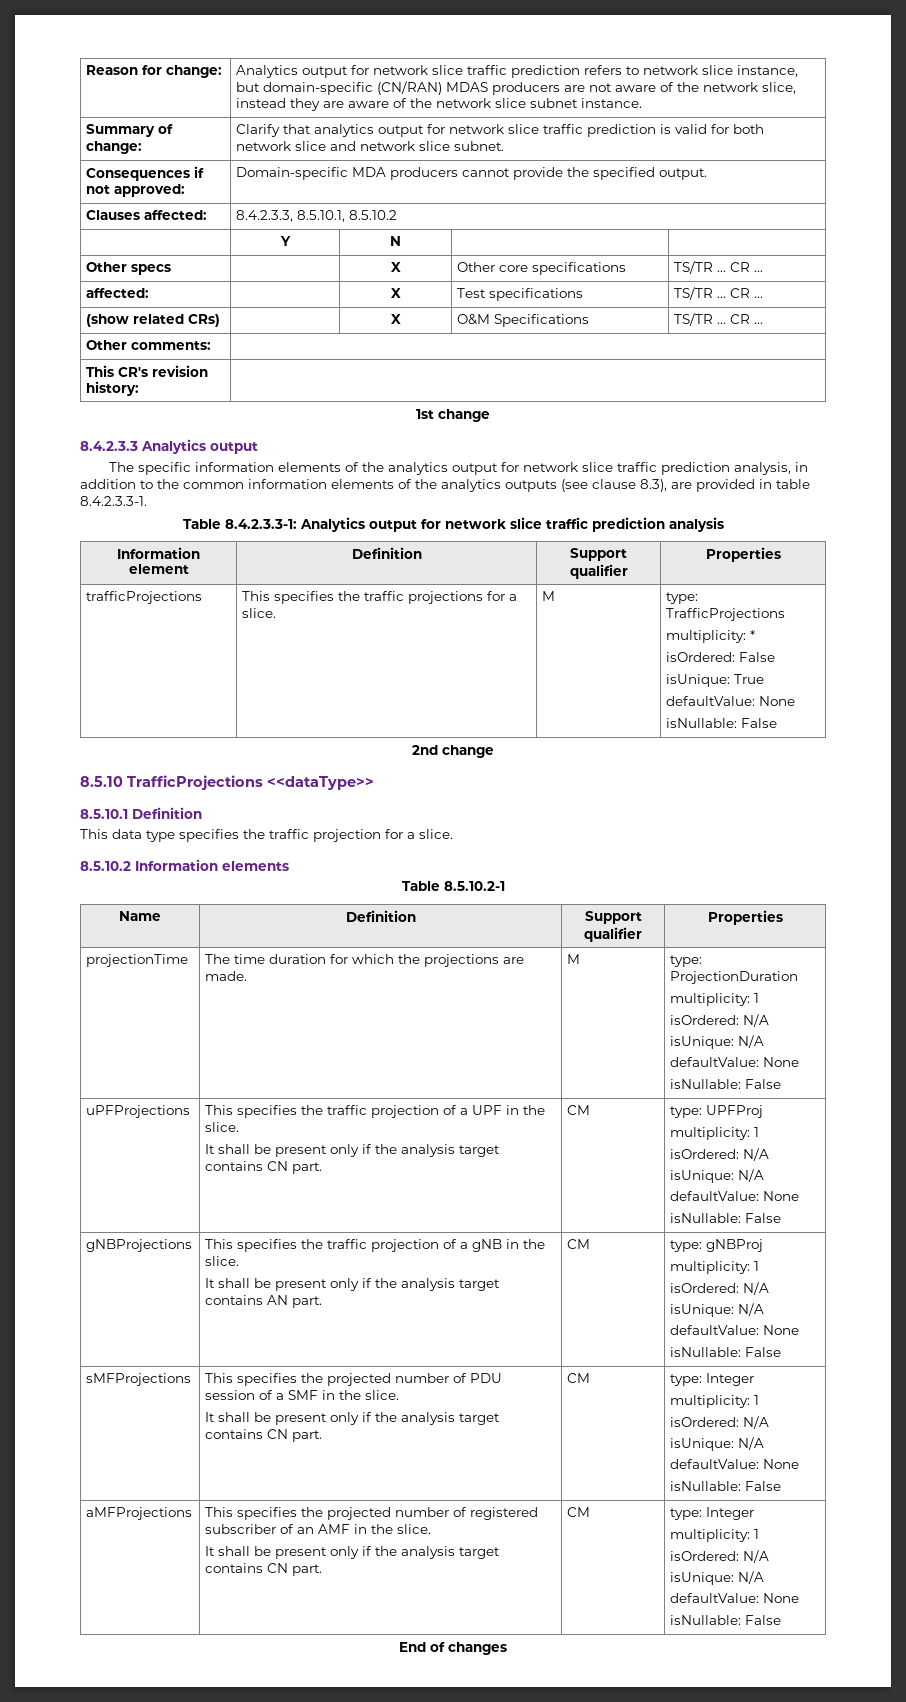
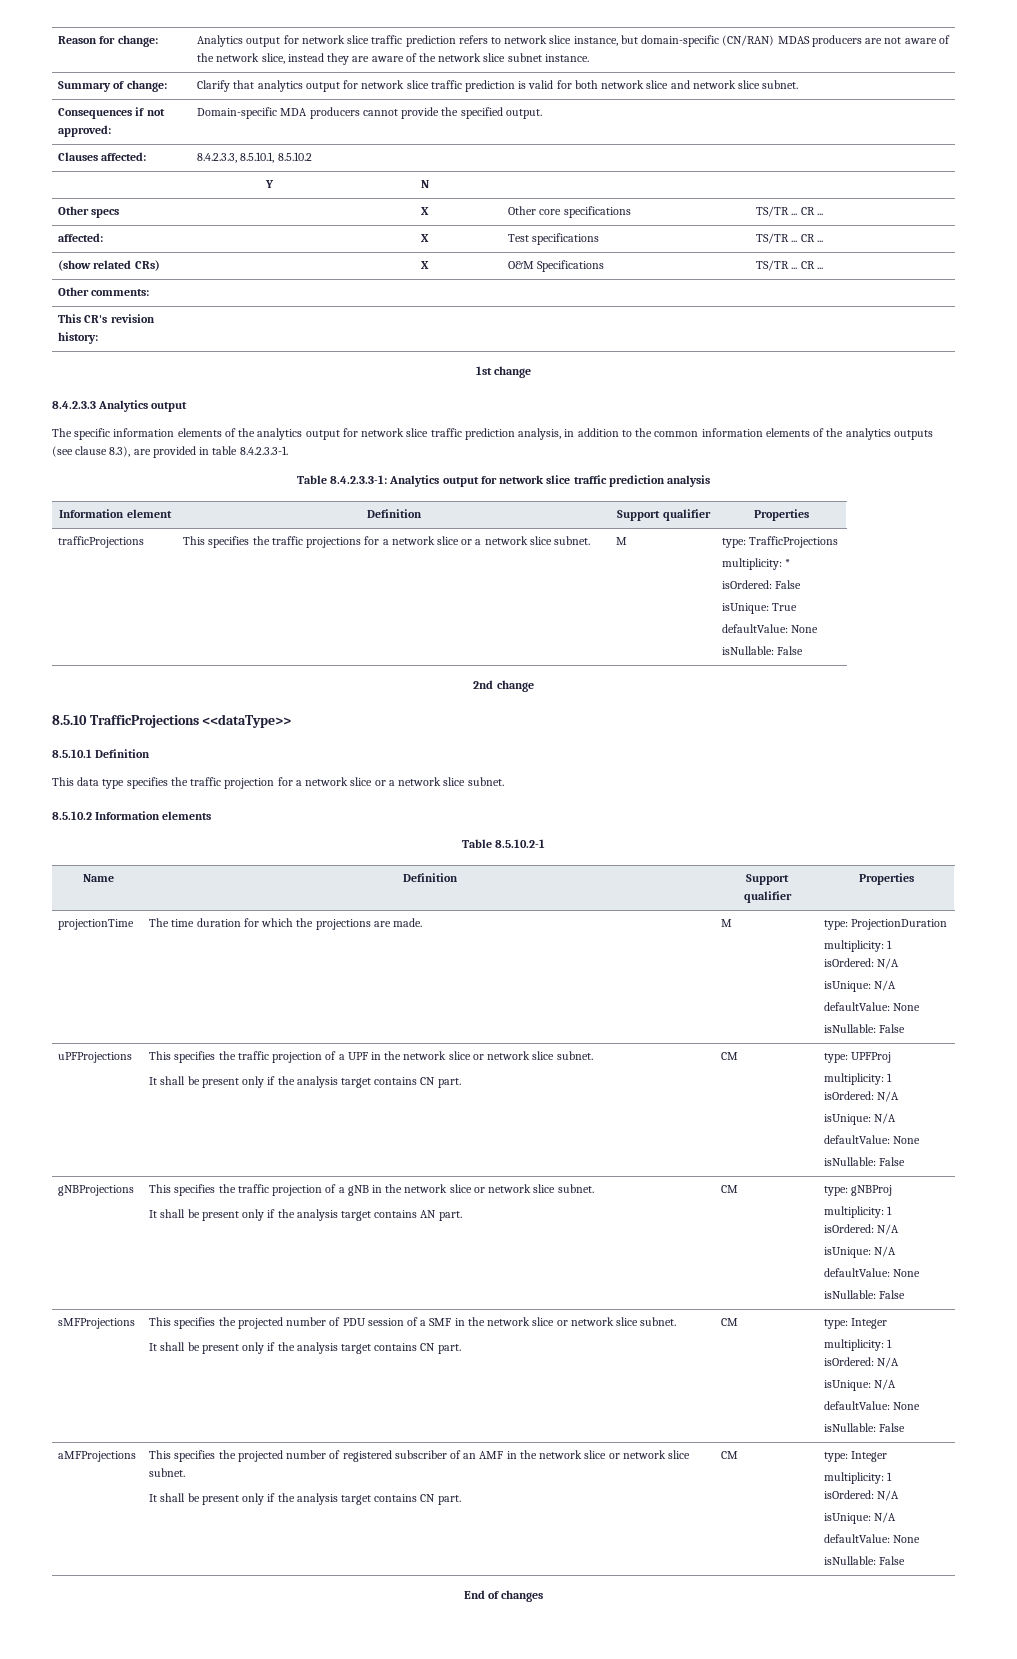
- trafficProjections | This specifies the traffic projections for a slice. | M | type: TrafficProjections
+ trafficProjections | This specifies the traffic projections for a network slice or a network slice subnet. | M | type: TrafficProjections
- This data type specifies the traffic projection for a slice.
+ This data type specifies the traffic projection for a network slice or a network slice subnet.
- This specifies the traffic projection of a UPF in the slice.
+ This specifies the traffic projection of a UPF in the network slice or network slice subnet.
- This specifies the traffic projection of a gNB in the slice.
+ This specifies the traffic projection of a gNB in the network slice or network slice subnet.
- This specifies the projected number of PDU session of a SMF in the slice.
+ This specifies the projected number of PDU session of a SMF in the network slice or network slice subnet.
- This specifies the projected number of registered subscriber of an AMF in the slice.
+ This specifies the projected number of registered subscriber of an AMF in the network slice or network slice subnet.

